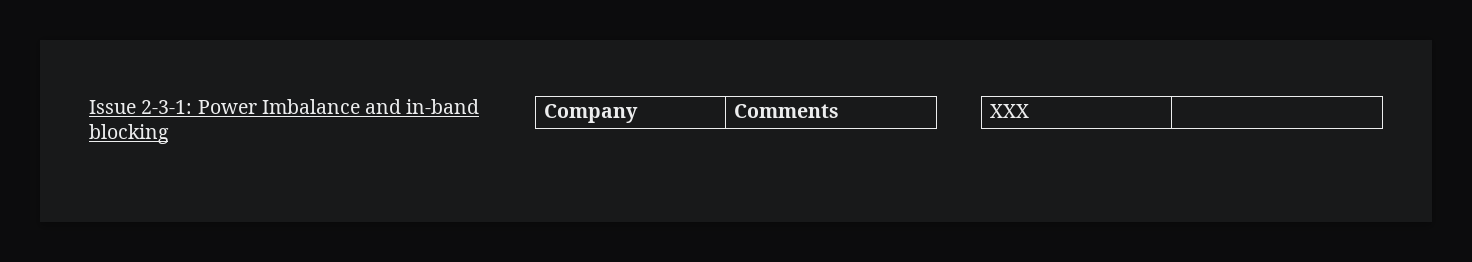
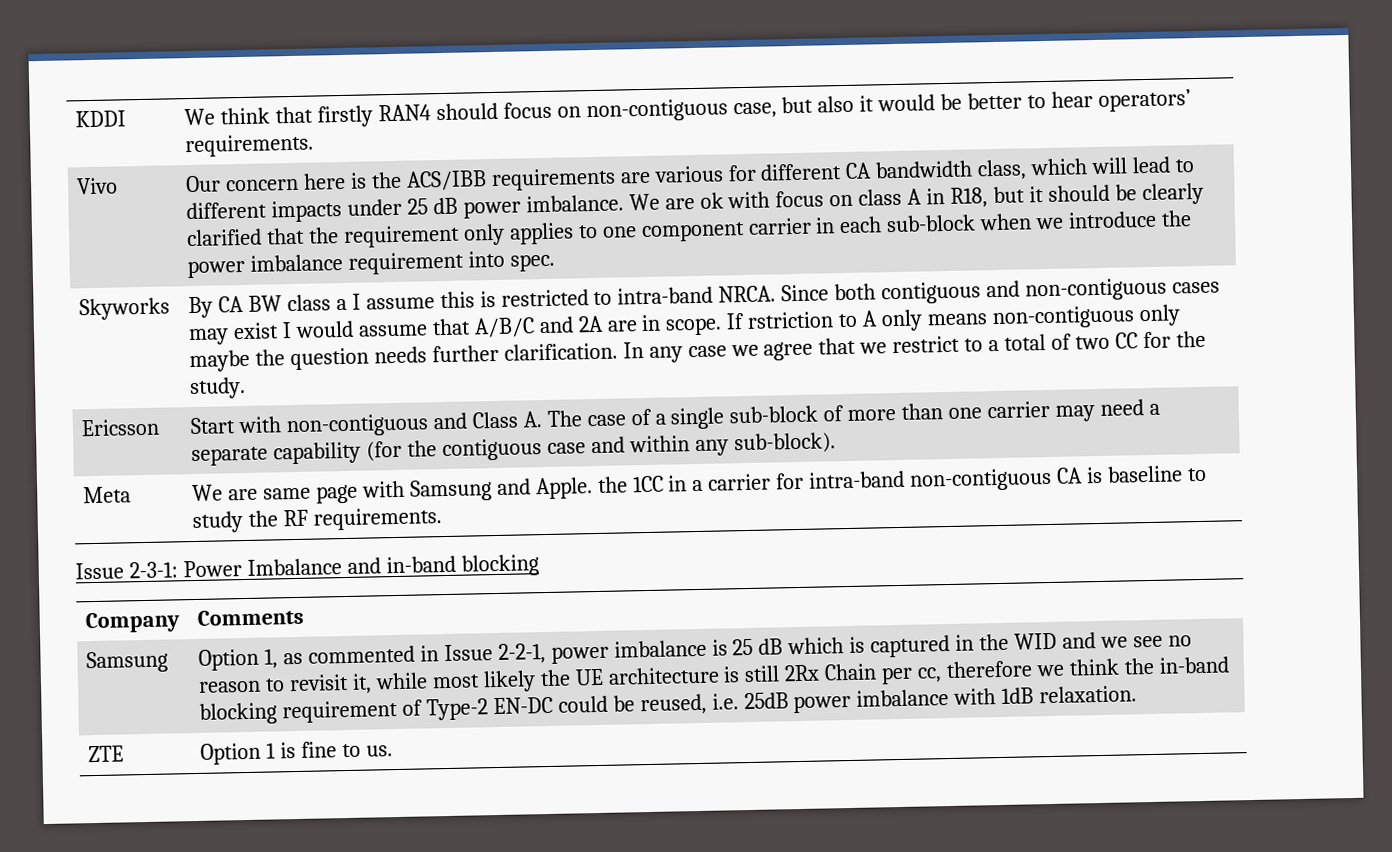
+ KDDI | We think that firstly RAN4 should focus on non-contiguous case, but also it would be better to hear operators’ requirements.
+ Vivo | Our concern here is the ACS/IBB requirements are various for different CA bandwidth class, which will lead to different impacts under 25 dB power imbalance. We are ok with focus on class A in R18, but it should be clearly clarified that the requirement only applies to one component carrier in each sub-block when we introduce the power imbalance requirement into spec.
+ Skyworks | By CA BW class a I assume this is restricted to intra-band NRCA. Since both contiguous and non-contiguous cases may exist I would assume that A/B/C and 2A are in scope. If rstriction to A only means non-contiguous only maybe the question needs further clarification. In any case we agree that we restrict to a total of two CC for the study.
+ Ericsson | Start with non-contiguous and Class A. The case of a single sub-block of more than one carrier may need a separate capability (for the contiguous case and within any sub-block).
+ Meta | We are same page with Samsung and Apple. the 1CC in a carrier for intra-band non-contiguous CA is baseline to study the RF requirements.
- XXX
+ Samsung | Option 1, as commented in Issue 2-2-1, power imbalance is 25 dB which is captured in the WID and we see no reason to revisit it, while most likely the UE architecture is still 2Rx Chain per cc, therefore we think the in-band blocking requirement of Type-2 EN-DC could be reused, i.e. 25dB power imbalance with 1dB relaxation.
+ ZTE | Option 1 is fine to us.

